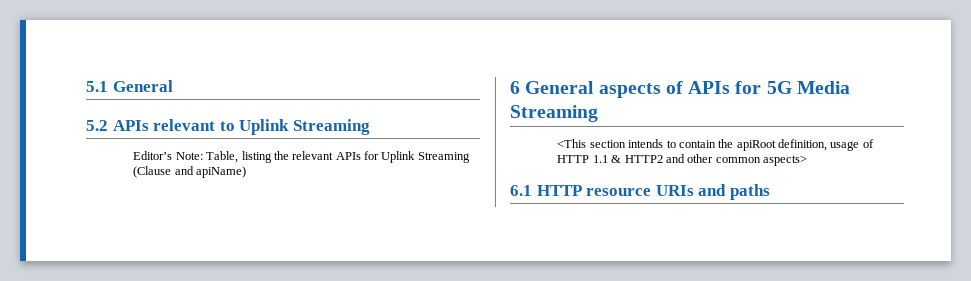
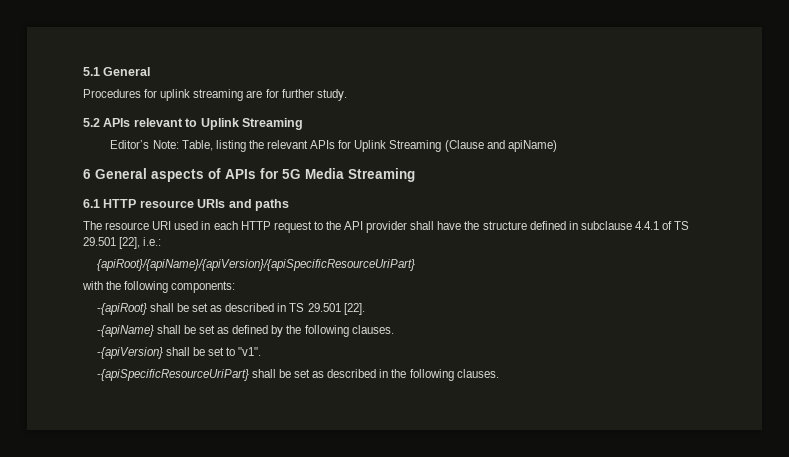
+ Procedures for uplink streaming are for further study.
- <This section intends to contain the apiRoot definition, usage of HTTP 1.1 & HTTP2 and other common aspects>
+ The resource URI used in each HTTP request to the API provider shall have the structure defined in subclause 4.4.1 of TS 29.501 [22], i.e.:
+ {apiRoot}/{apiName}/{apiVersion}/{apiSpecificResourceUriPart}
+ with the following components:
+ -{apiRoot} shall be set as described in TS 29.501 [22].
+ -{apiName} shall be set as defined by the following clauses.
+ -{apiVersion} shall be set to "v1".
+ -{apiSpecificResourceUriPart} shall be set as described in the following clauses.

